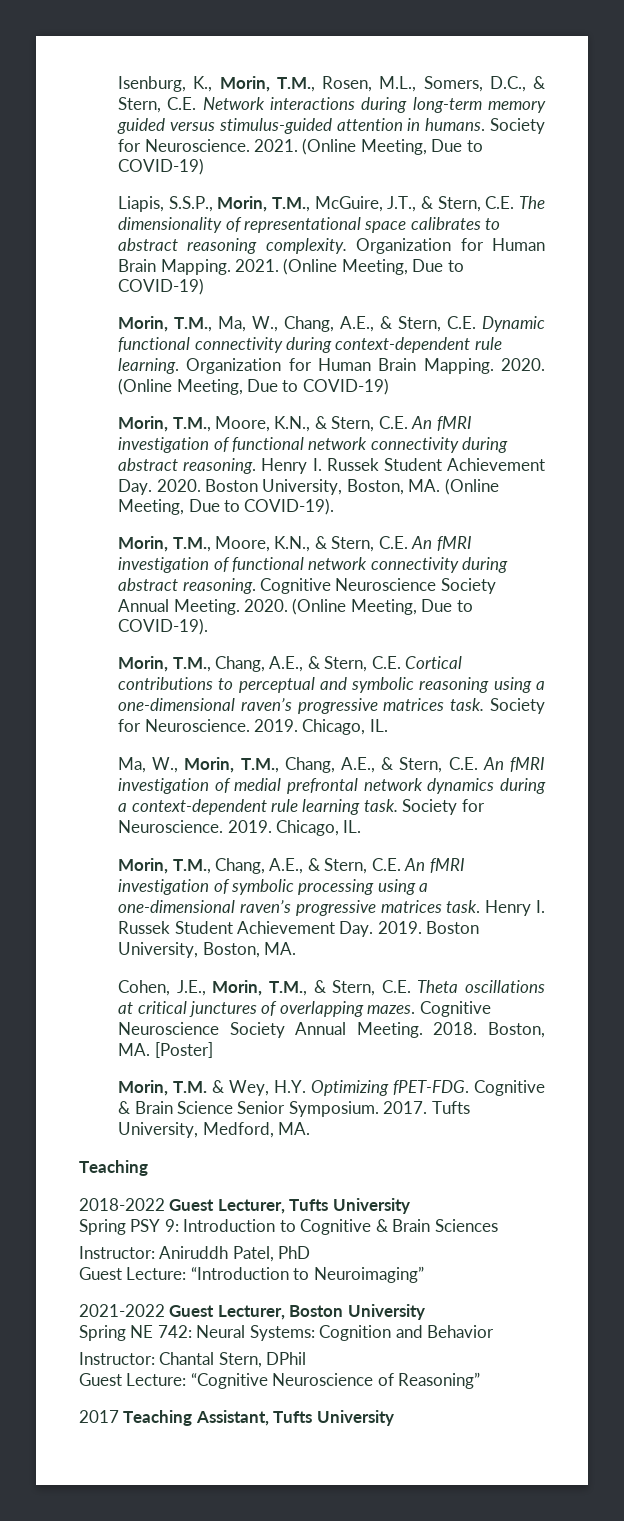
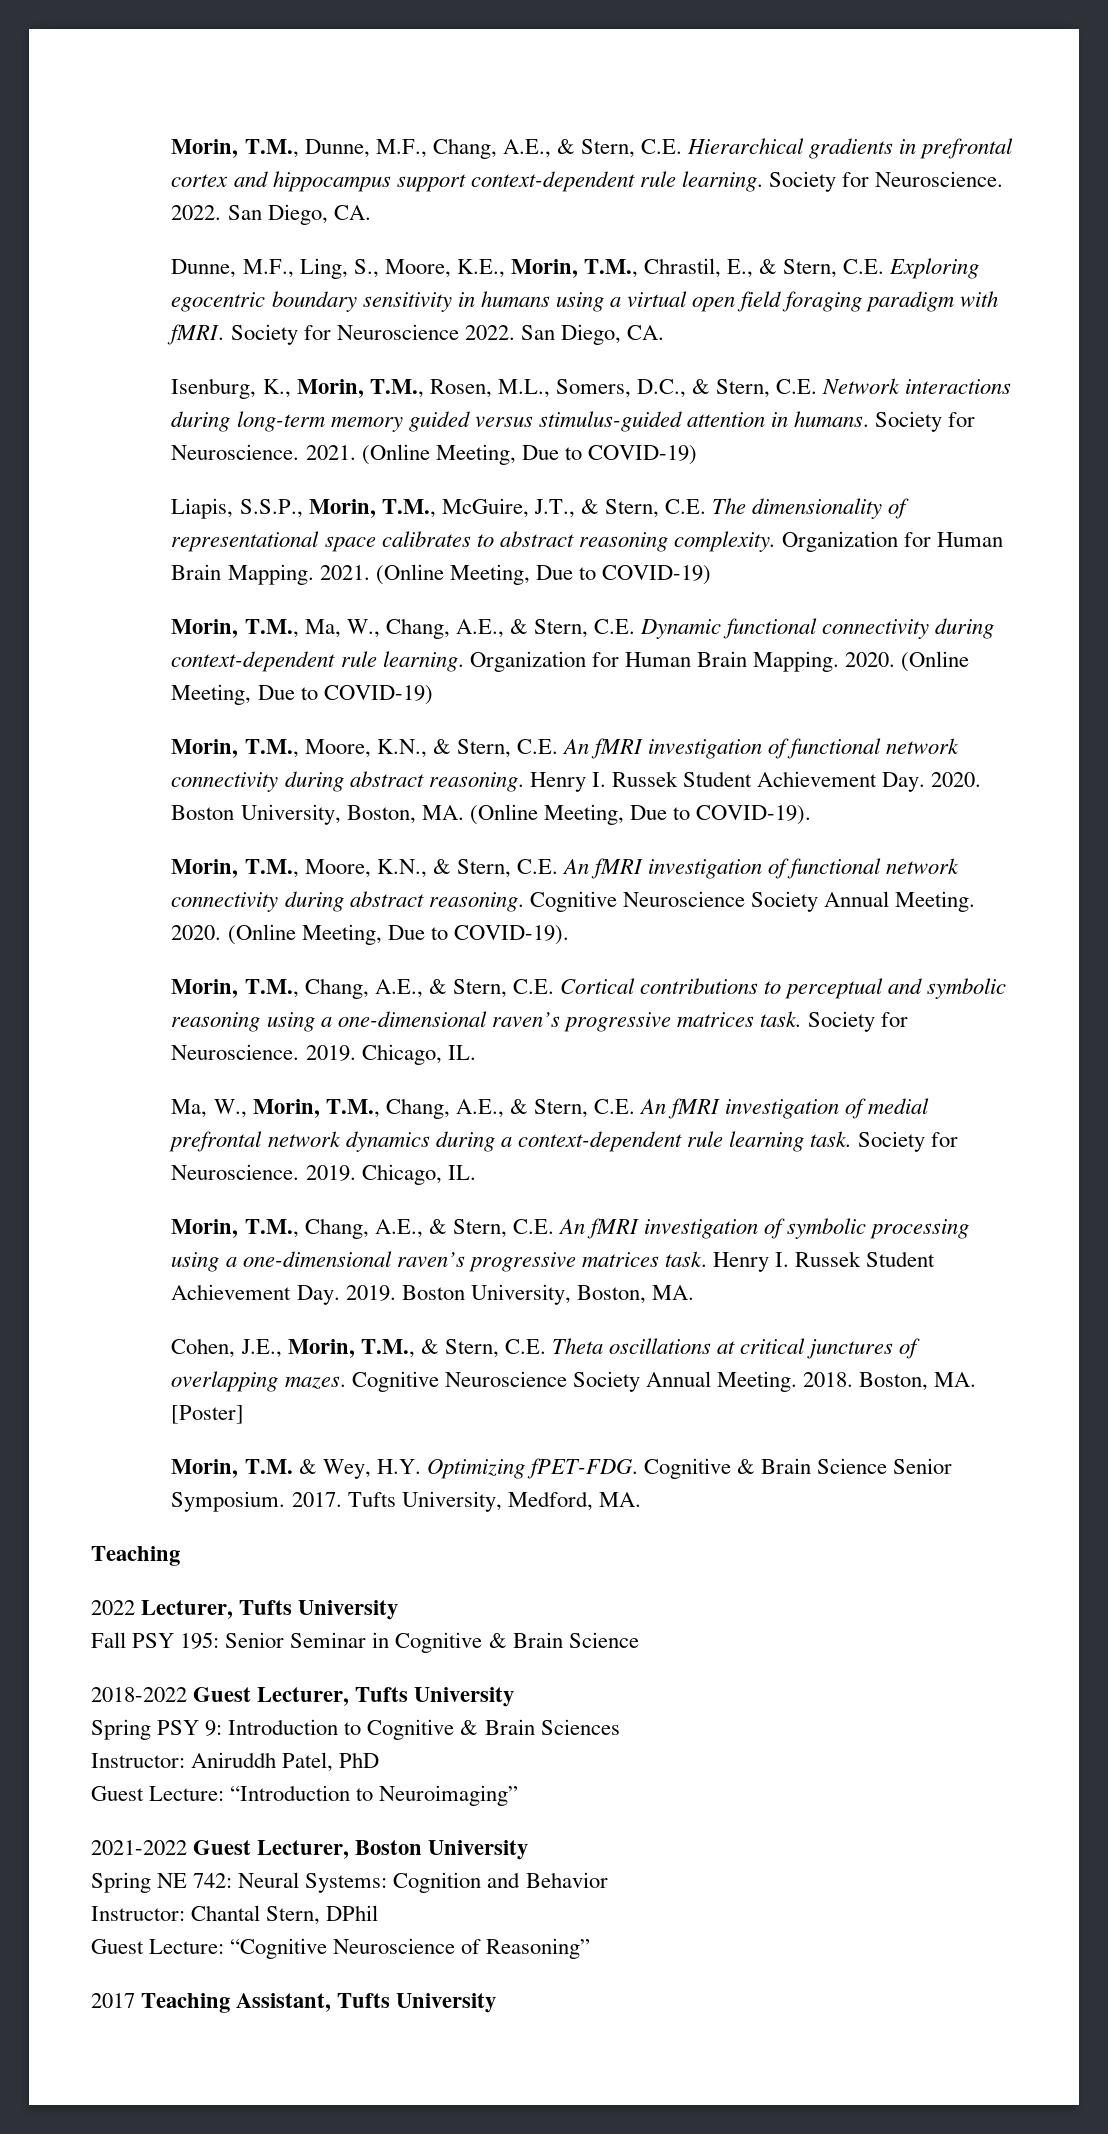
+ Morin, T.M., Dunne, M.F., Chang, A.E., & Stern, C.E. Hierarchical gradients in prefrontal cortex and hippocampus support context-dependent rule learning. Society for Neuroscience. 2022. San Diego, CA.
+ Dunne, M.F., Ling, S., Moore, K.E., Morin, T.M., Chrastil, E., & Stern, C.E. Exploring egocentric boundary sensitivity in humans using a virtual open field foraging paradigm with fMRI. Society for Neuroscience 2022. San Diego, CA.
+ 2022 Lecturer, Tufts University
+ Fall PSY 195: Senior Seminar in Cognitive & Brain Science

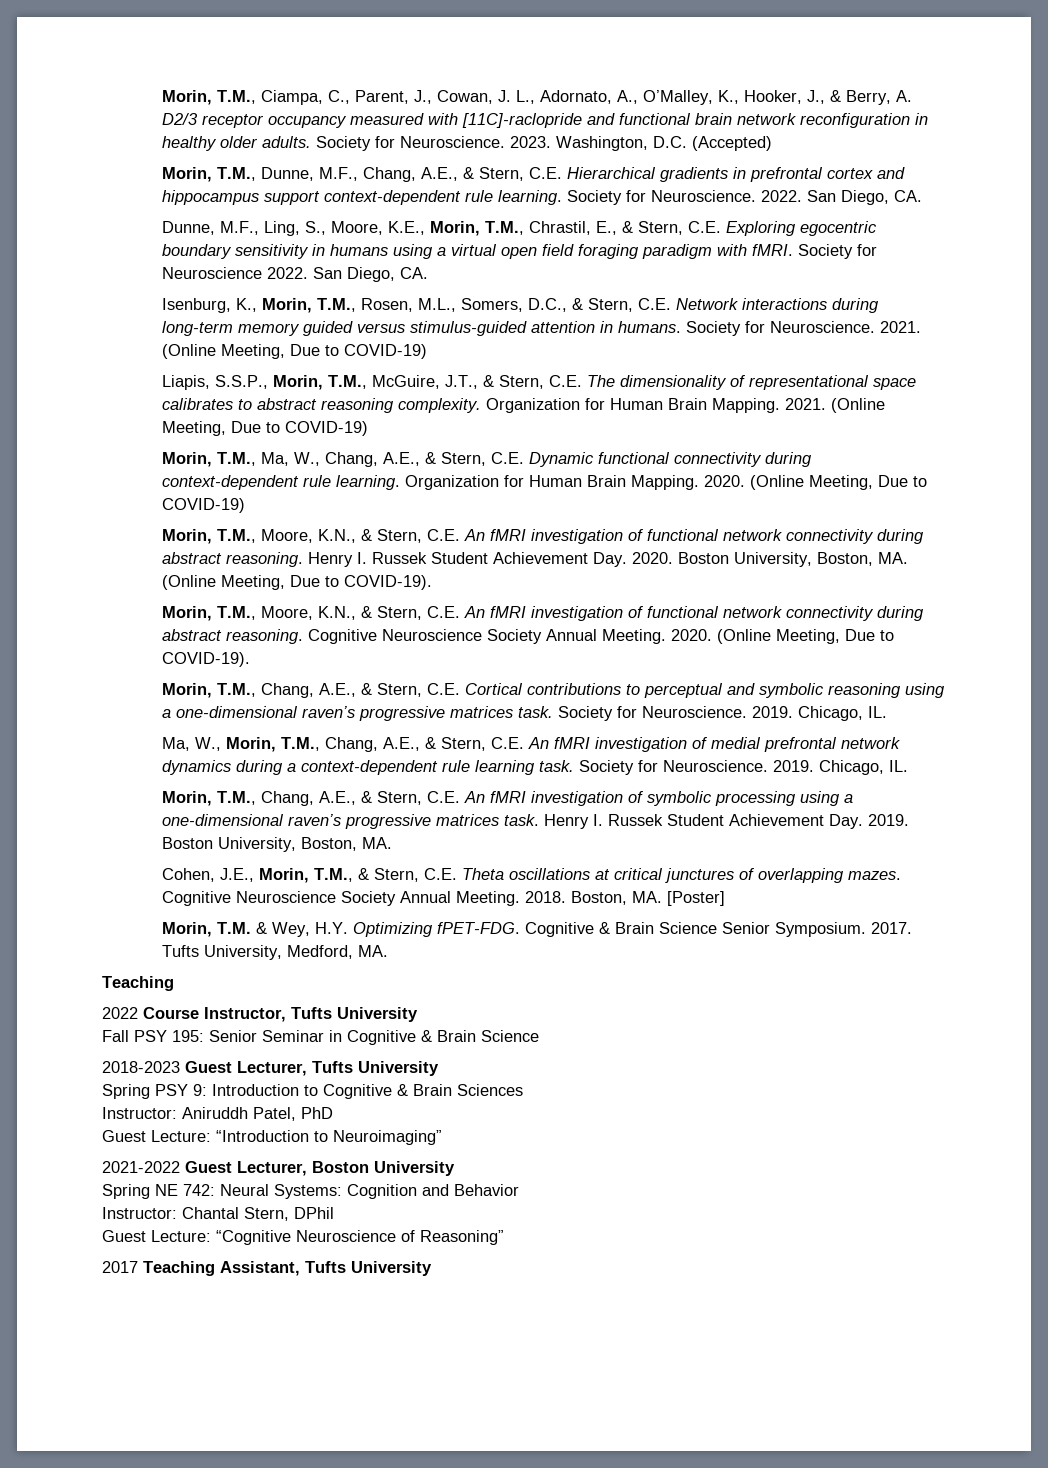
+ Morin, T.M., Ciampa, C., Parent, J., Cowan, J. L., Adornato, A., O’Malley, K., Hooker, J., & Berry, A. D2/3 receptor occupancy measured with [11C]-raclopride and functional brain network reconfiguration in healthy older adults. Society for Neuroscience. 2023. Washington, D.C. (Accepted)
- 2022 Lecturer, Tufts University
+ 2022 Course Instructor, Tufts University
- 2018-2022 Guest Lecturer, Tufts University
+ 2018-2023 Guest Lecturer, Tufts University

